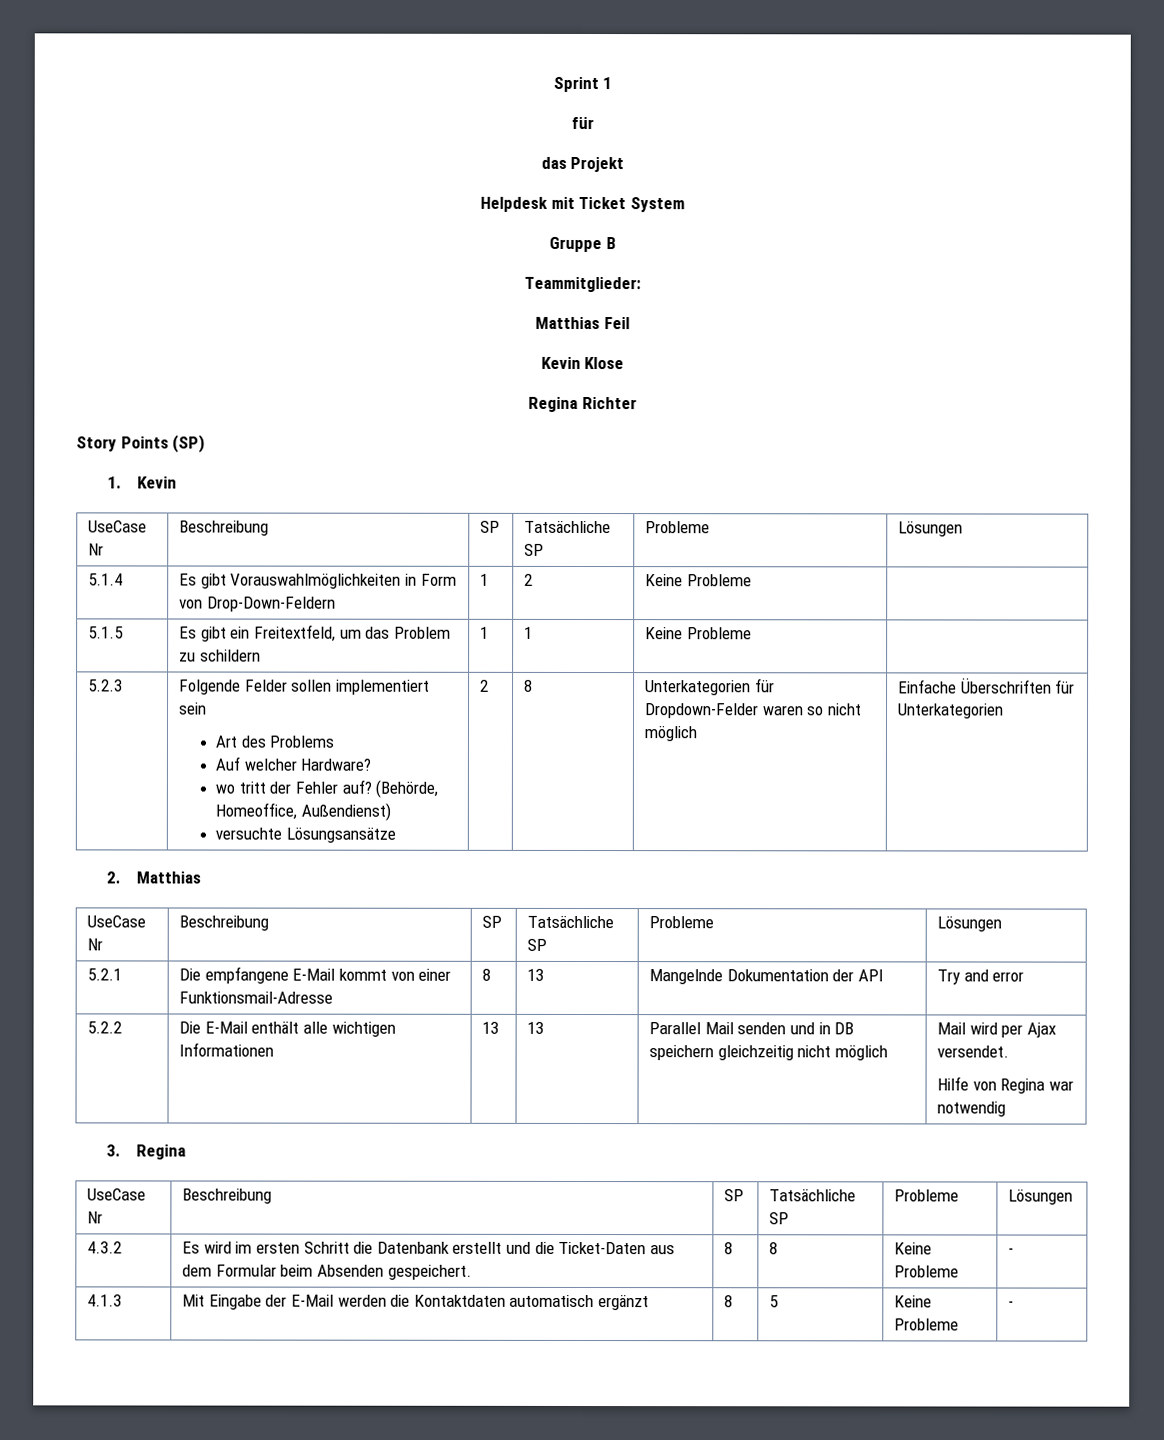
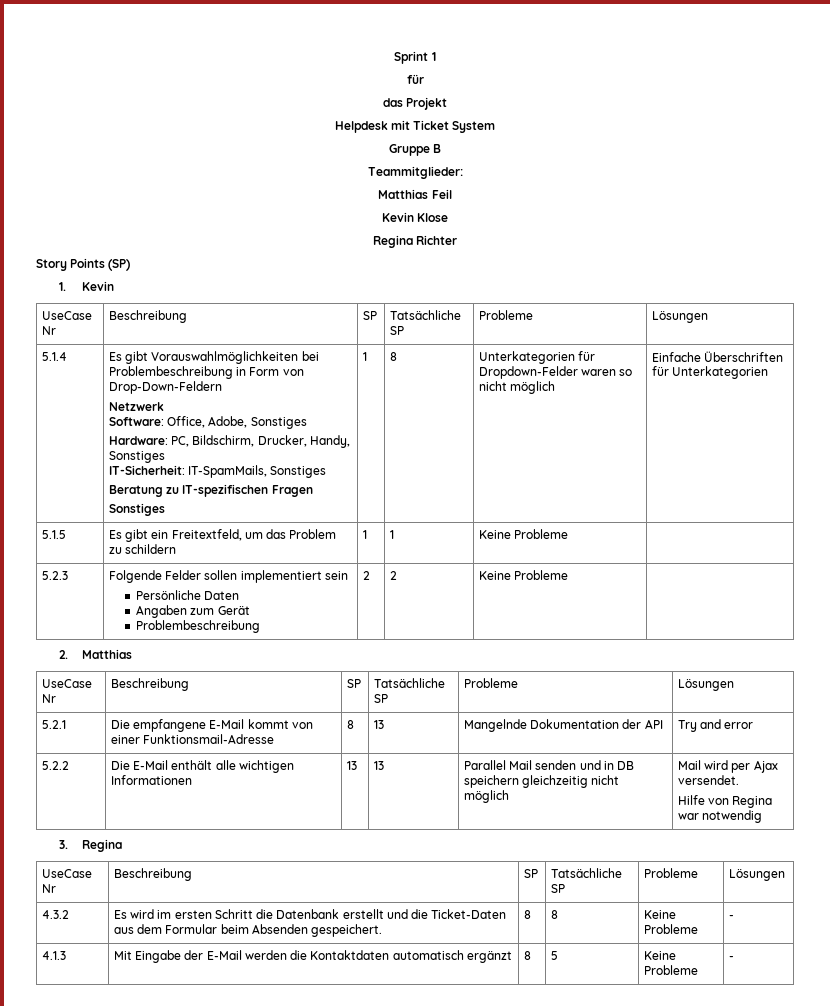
- Es gibt Vorauswahlmöglichkeiten in Form von Drop-Down-Feldern
+ Es gibt Vorauswahlmöglichkeiten bei Problembeschreibung in Form von Drop-Down-Feldern
- 1 | 2 | Keine Probleme
+ Netzwerk
+ Software: Office, Adobe, Sonstiges
+ Hardware: PC, Bildschirm, Drucker, Handy, Sonstiges
+ IT-Sicherheit: IT-SpamMails, Sonstiges
+ Beratung zu IT-spezifischen Fragen
+ Sonstiges | 1 | 8 | Unterkategorien für Dropdown-Felder waren so nicht möglich | Einfache Überschriften für Unterkategorien
  5.2.3 | Folgende Felder sollen implementiert sein
- Art des Problems
- Auf welcher Hardware?
- wo tritt der Fehler auf? (Behörde, Homeoffice, Außendienst)
- versuchte Lösungsansätze | 2 | 8 | Unterkategorien für Dropdown-Felder waren so nicht möglich | Einfache Überschriften für Unterkategorien
+ Persönliche Daten
+ Angaben zum Gerät
+ Problembeschreibung | 2 | 2 | Keine Probleme |

